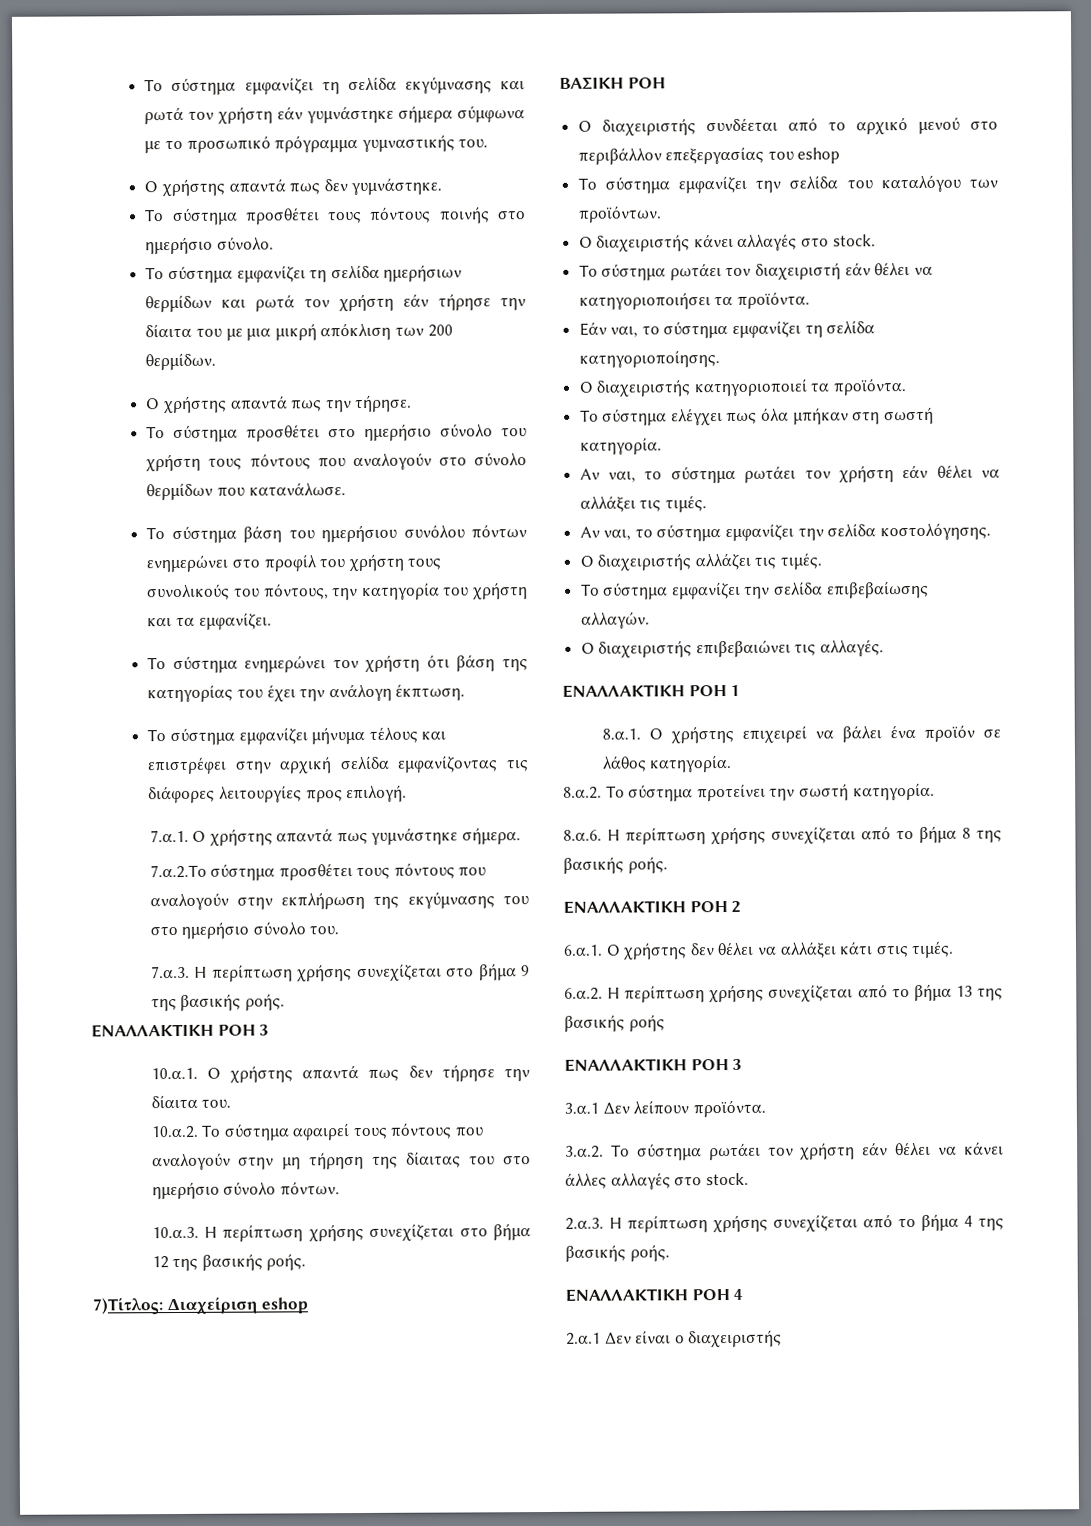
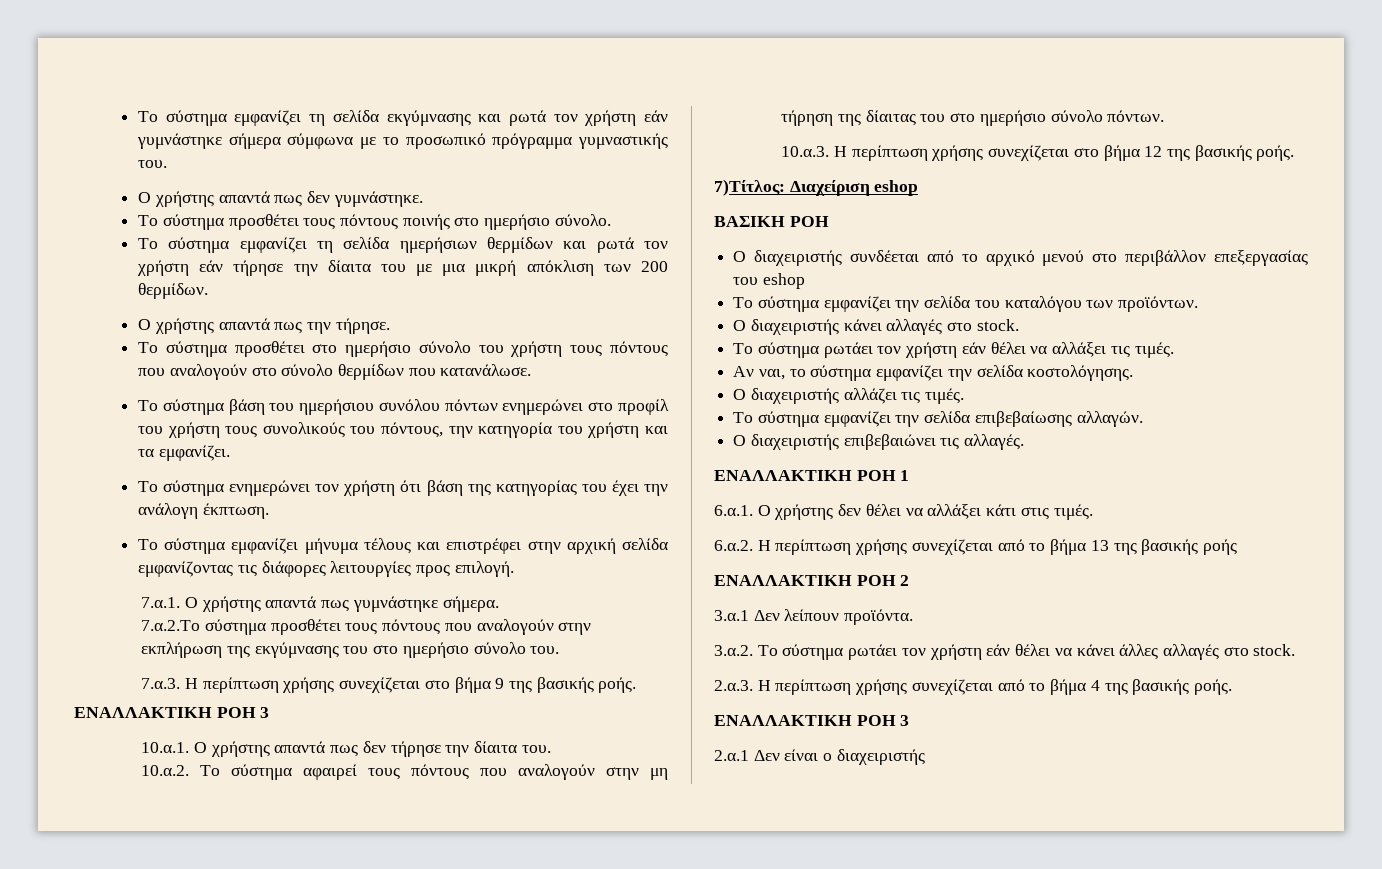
- Tο σύστημα ρωτάει τον διαχειριστή εάν θέλει να κατηγοριοποιήσει τα προϊόντα.
- Εάν ναι, το σύστημα εμφανίζει τη σελίδα κατηγοριοποίησης.
- Ο διαχειριστής κατηγοριοποιεί τα προϊόντα.
- Το σύστημα ελέγχει πως όλα μπήκαν στη σωστή κατηγορία.
- Αν ναι, το σύστημα ρωτάει τον χρήστη εάν θέλει να αλλάξει τις τιμές.
+ Tο σύστημα ρωτάει τον χρήστη εάν θέλει να αλλάξει τις τιμές.
- 8.α.1. Ο χρήστης επιχειρεί να βάλει ένα προϊόν σε λάθος κατηγορία.
- 8.α.2. Το σύστημα προτείνει την σωστή κατηγορία.
- 8.α.6. Η περίπτωση χρήσης συνεχίζεται από το βήμα 8 της βασικής ροής.
- ΕΝΑΛΛΑΚΤΙΚΗ ΡΟΗ 2
  6.α.2. Η περίπτωση χρήσης συνεχίζεται από το βήμα 13 της βασικής ροής
- ΕΝΑΛΛΑΚΤΙΚΗ ΡΟΗ 3
+ ΕΝΑΛΛΑΚΤΙΚΗ ΡΟΗ 2
  2.α.3. Η περίπτωση χρήσης συνεχίζεται από το βήμα 4 της βασικής ροής.
- ΕΝΑΛΛΑΚΤΙΚΗ ΡΟΗ 4
+ ΕΝΑΛΛΑΚΤΙΚΗ ΡΟΗ 3

